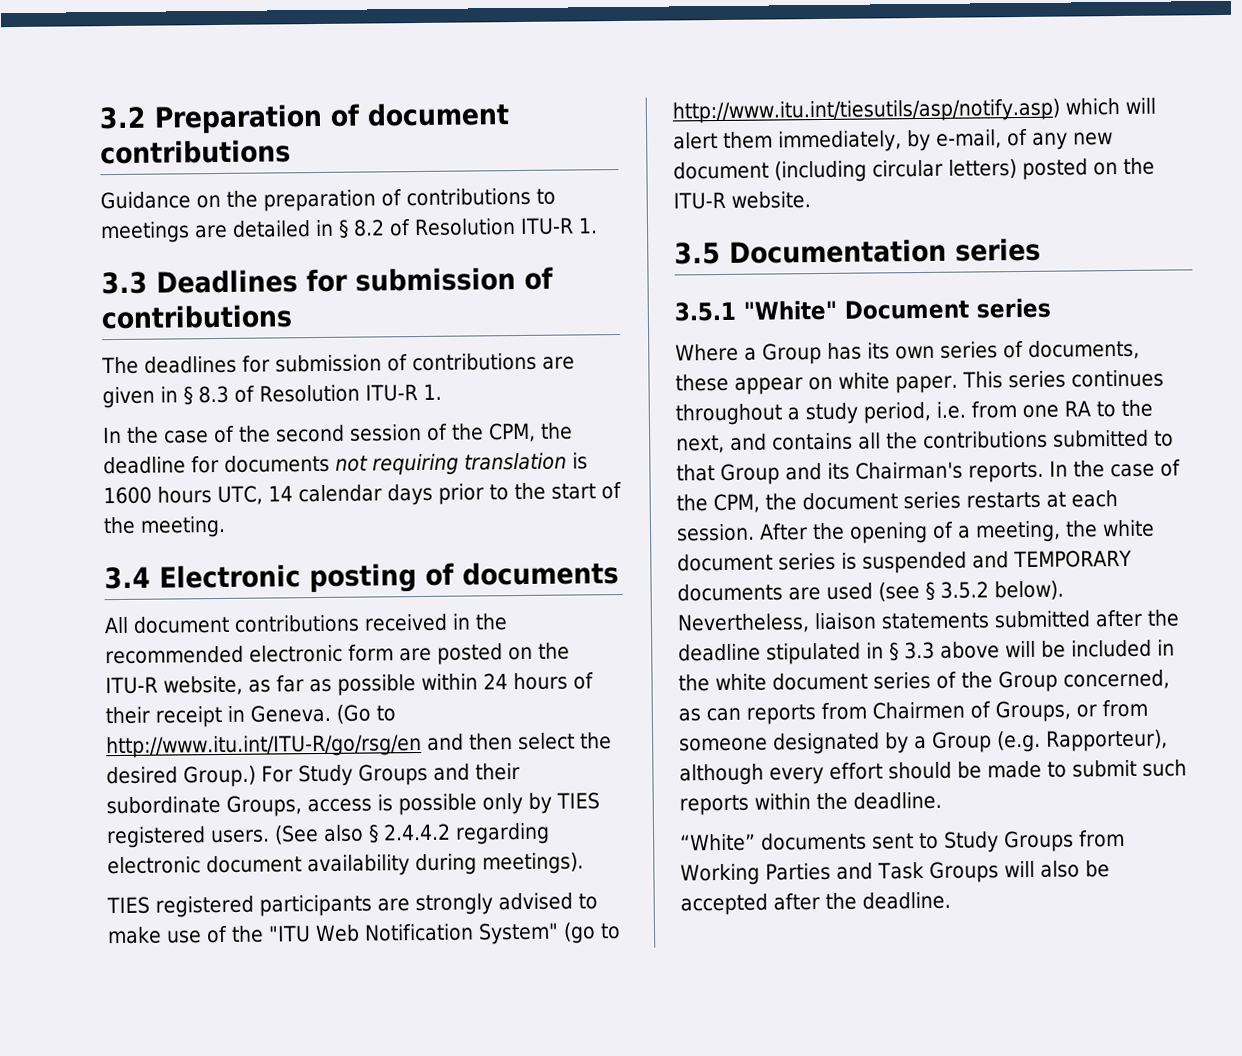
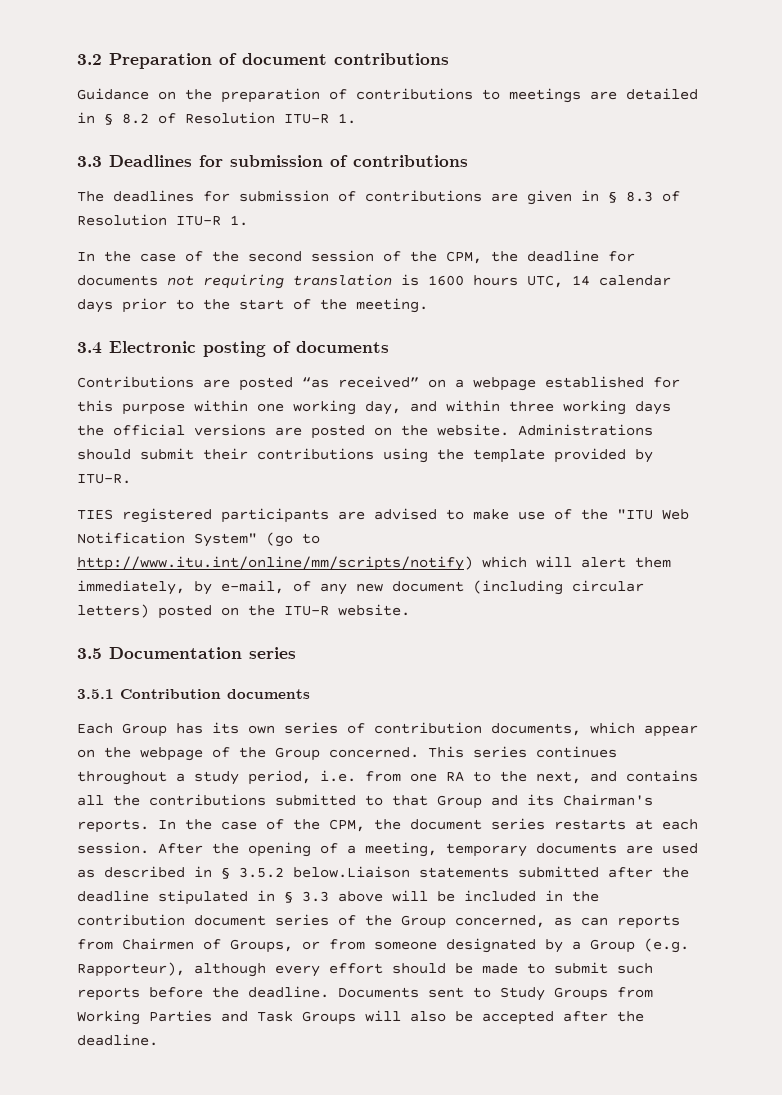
- All document contributions received in the recommended electronic form are posted on the ITU-R website, as far as possible within 24 hours of their receipt in Geneva. (Go to http://www.itu.int/ITU-R/go/rsg/en and then select the desired Group.) For Study Groups and their subordinate Groups, access is possible only by TIES registered users. (See also § 2.4.4.2 regarding electronic document availability during meetings).
+ Contributions are posted “as received” on a webpage established for this purpose within one working day, and within three working days the official versions are posted on the website. Administrations should submit their contributions using the template provided by ITU-R.
- TIES registered participants are strongly advised to make use of the "ITU Web Notification System" (go to http://www.itu.int/tiesutils/asp/notify.asp) which will alert them immediately, by e-mail, of any new document (including circular letters) posted on the ITU-R website.
+ TIES registered participants are advised to make use of the "ITU Web Notification System" (go to http://www.itu.int/online/mm/scripts/notify) which will alert them immediately, by e-mail, of any new document (including circular letters) posted on the ITU-R website.
- 3.5.1 "White" Document series
- Where a Group has its own series of documents, these appear on white paper.
+ 3.5.1 Contribution documents
+ Each Group has its own series of contribution documents, which appear on the webpage of the Group concerned.
- After the opening of a meeting, the white document series is suspended and TEMPORARY documents are used (see § 3.5.2 below). Nevertheless, liaison statements submitted after the deadline stipulated in § 3.3 above will be included in the white document series of the Group concerned, as can reports from Chairmen of Groups, or from someone designated by a Group (e.g. Rapporteur), although every effort should be made to submit such reports within the deadline.
- “White” documents sent to Study Groups from Working Parties and Task Groups will also be accepted after the deadline.
+ After the opening of a meeting, temporary documents are used as described in § 3.5.2 below.Liaison statements submitted after the deadline stipulated in § 3.3 above will be included in the contribution document series of the Group concerned, as can reports from Chairmen of Groups, or from someone designated by a Group (e.g. Rapporteur), although every effort should be made to submit such reports before the deadline. Documents sent to Study Groups from Working Parties and Task Groups will also be accepted after the deadline.

